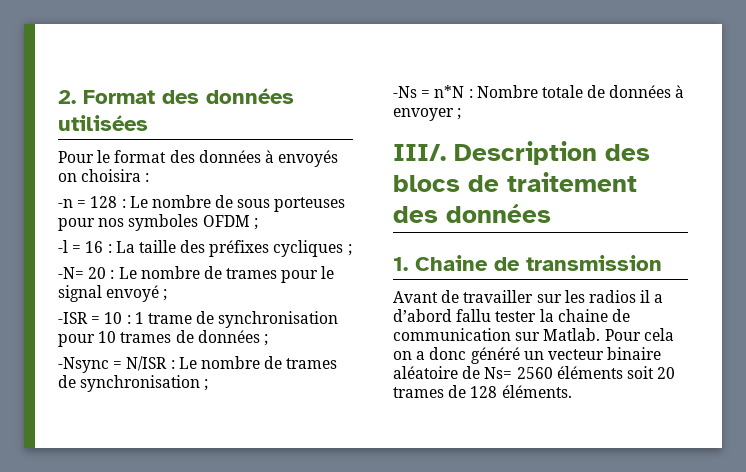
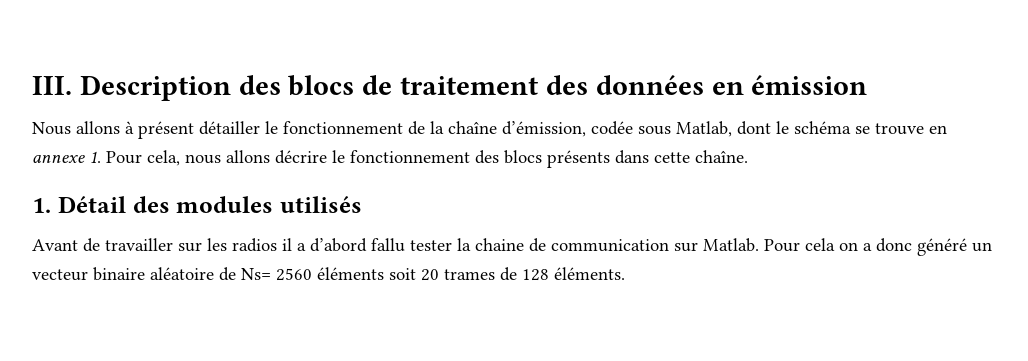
- 2. Format des données utilisées
- Pour le format des données à envoyés on choisira :
- -n = 128 : Le nombre de sous porteuses pour nos symboles OFDM ;
- -l = 16 : La taille des préfixes cycliques ;
- -N= 20 : Le nombre de trames pour le signal envoyé ;
- -ISR = 10 : 1 trame de synchronisation pour 10 trames de données ;
- -Nsync = N/ISR : Le nombre de trames de synchronisation ;
- -Ns = n*N : Nombre totale de données à envoyer ;
- III/. Description des blocs de traitement des données
- 1. Chaine de transmission
+ III. Description des blocs de traitement des données en émission
+ Nous allons à présent détailler le fonctionnement de la chaîne d’émission, codée sous Matlab, dont le schéma se trouve en annexe 1. Pour cela, nous allons décrire le fonctionnement des blocs présents dans cette chaîne.
+ 1. Détail des modules utilisés

